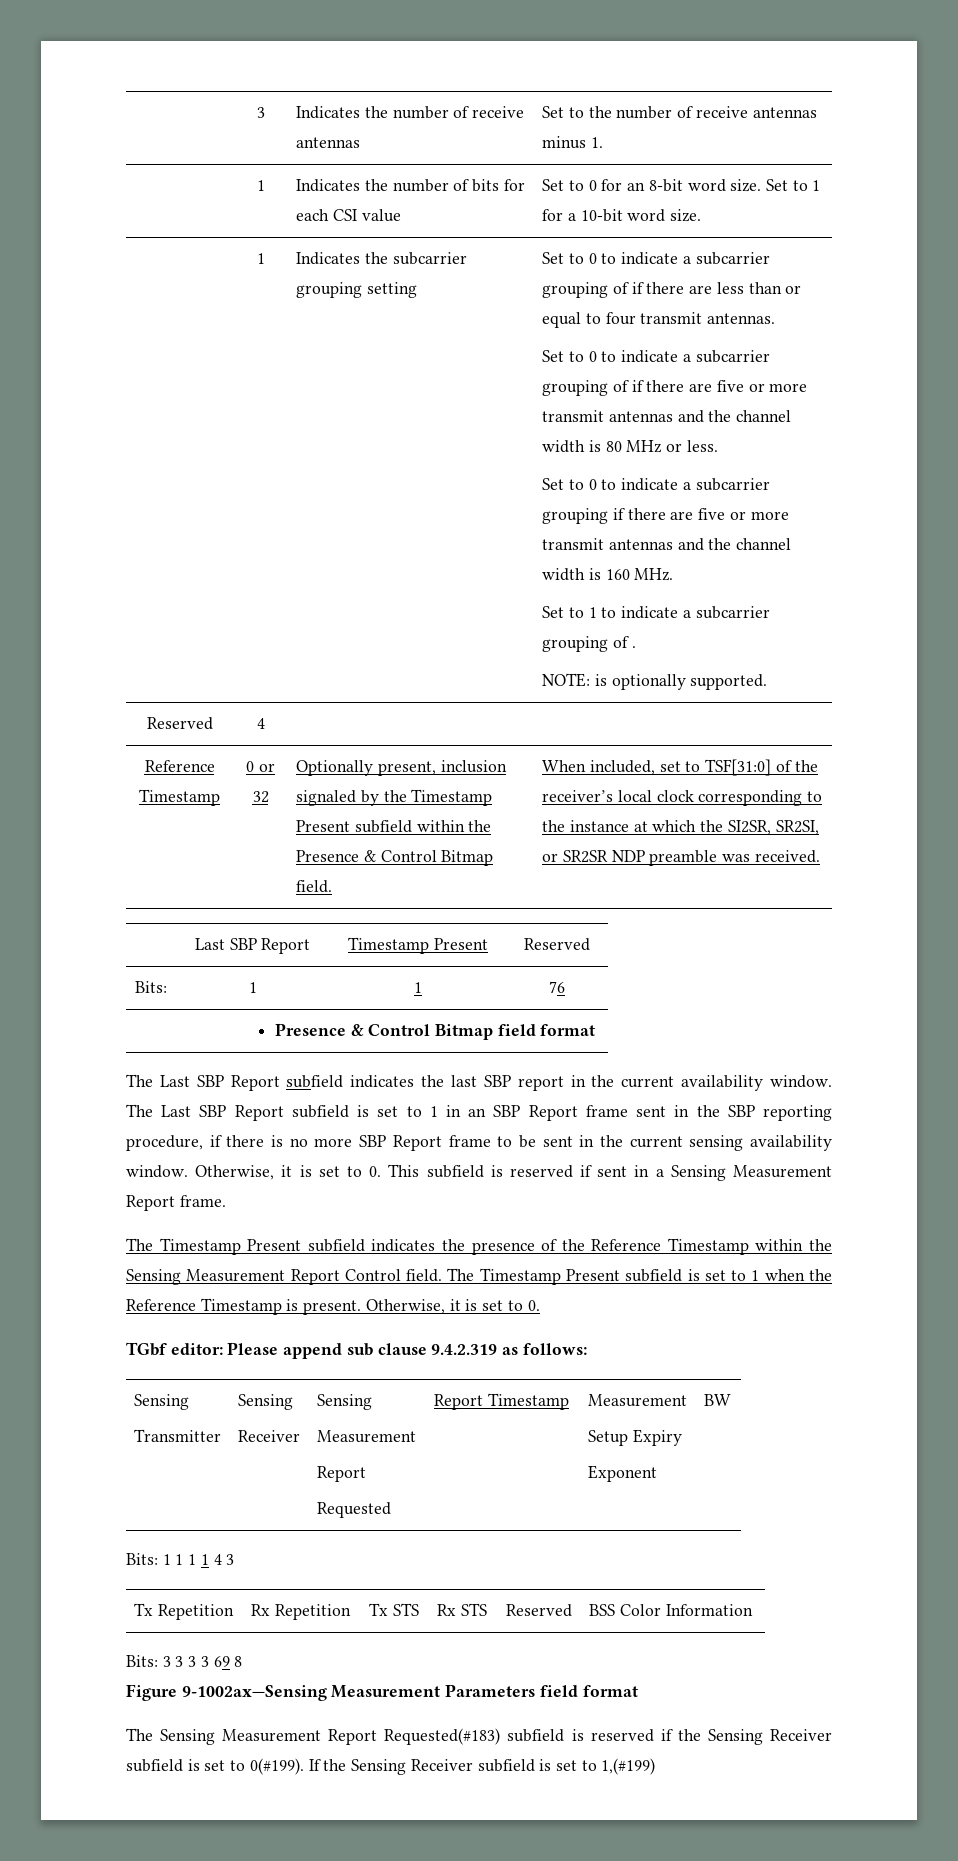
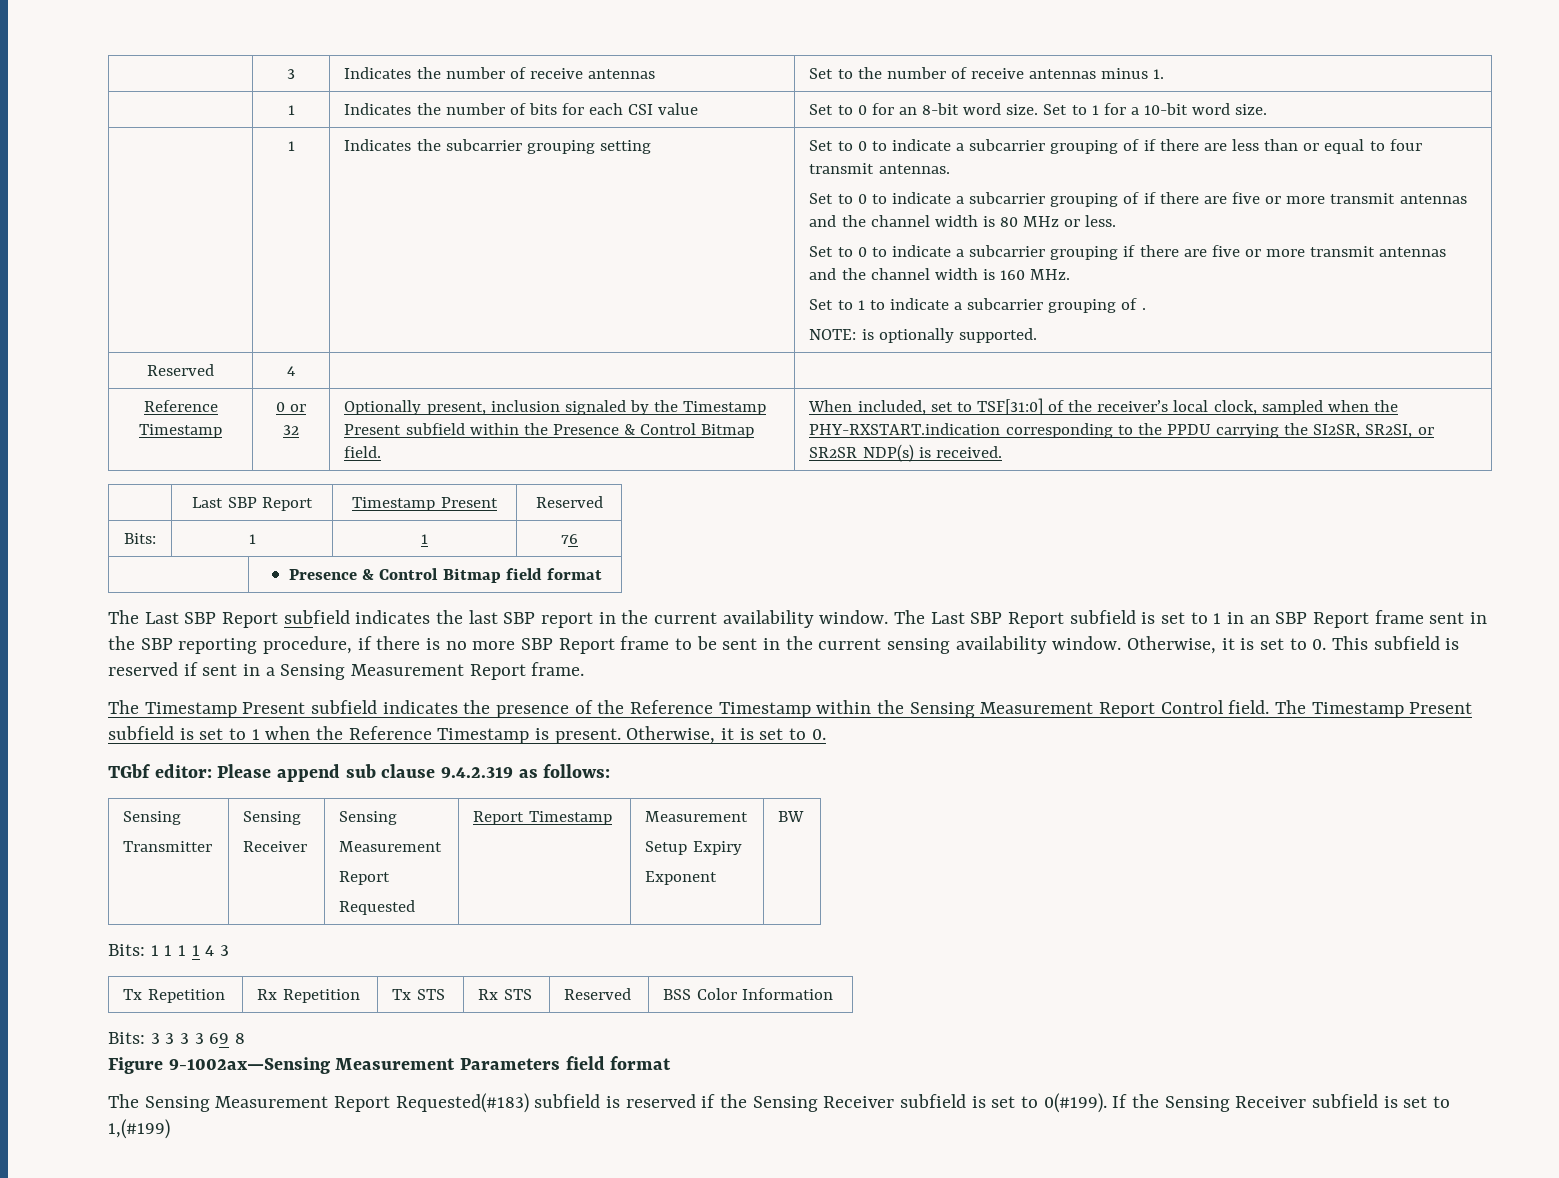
- When included, set to TSF[31:0] of the receiver’s local clock corresponding to the instance at which the SI2SR, SR2SI, or SR2SR NDP preamble was received.
+ When included, set to TSF[31:0] of the receiver’s local clock, sampled when the PHY-RXSTART.indication corresponding to the PPDU carrying the SI2SR, SR2SI, or SR2SR NDP(s) is received.

